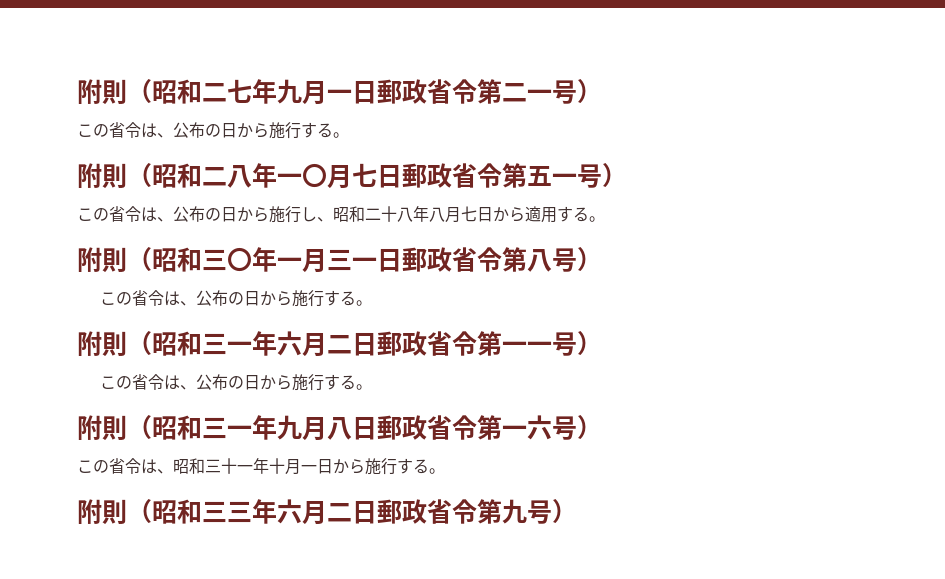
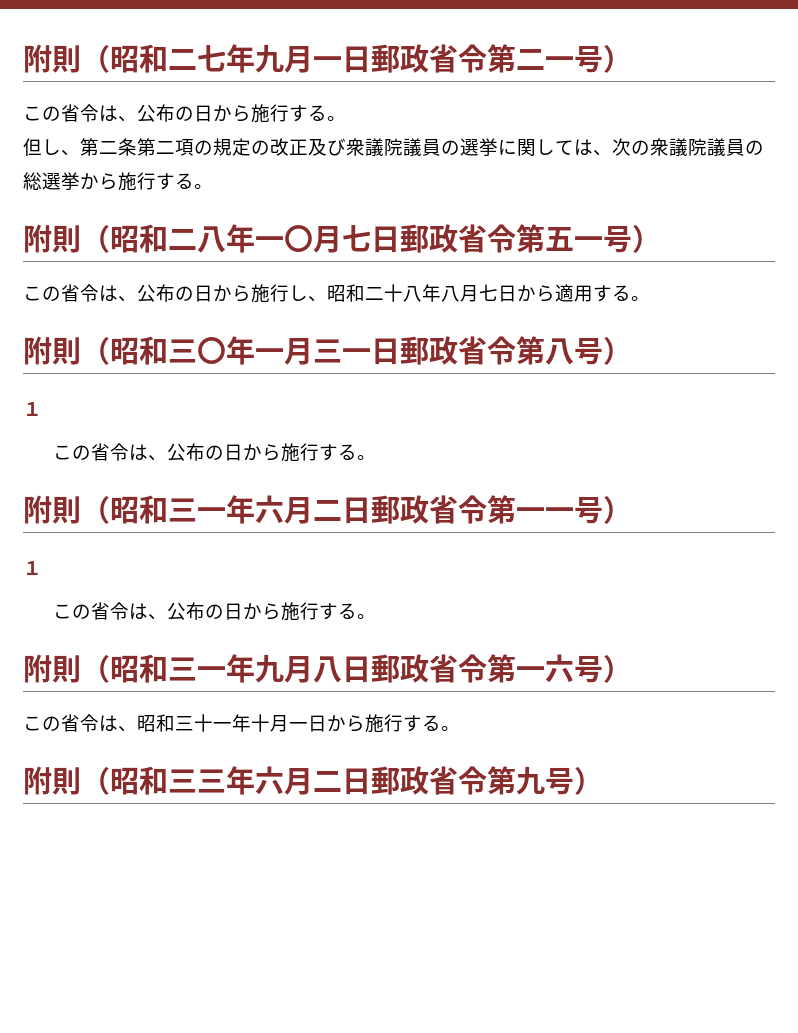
+ 但し、第二条第二項の規定の改正及び衆議院議員の選挙に関しては、次の衆議院議員の総選挙から施行する。
  附則（昭和三〇年一月三一日郵政省令第八号）
+ １
  附則（昭和三一年六月二日郵政省令第一一号）
+ １

